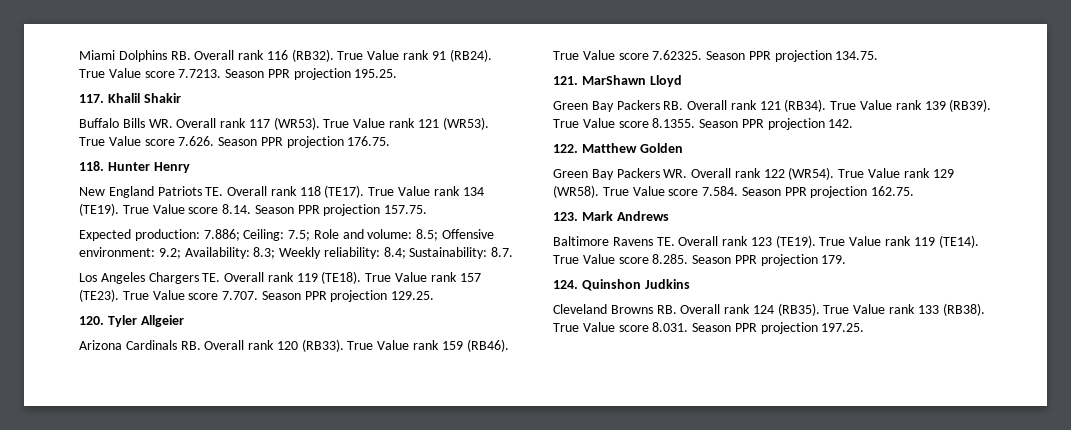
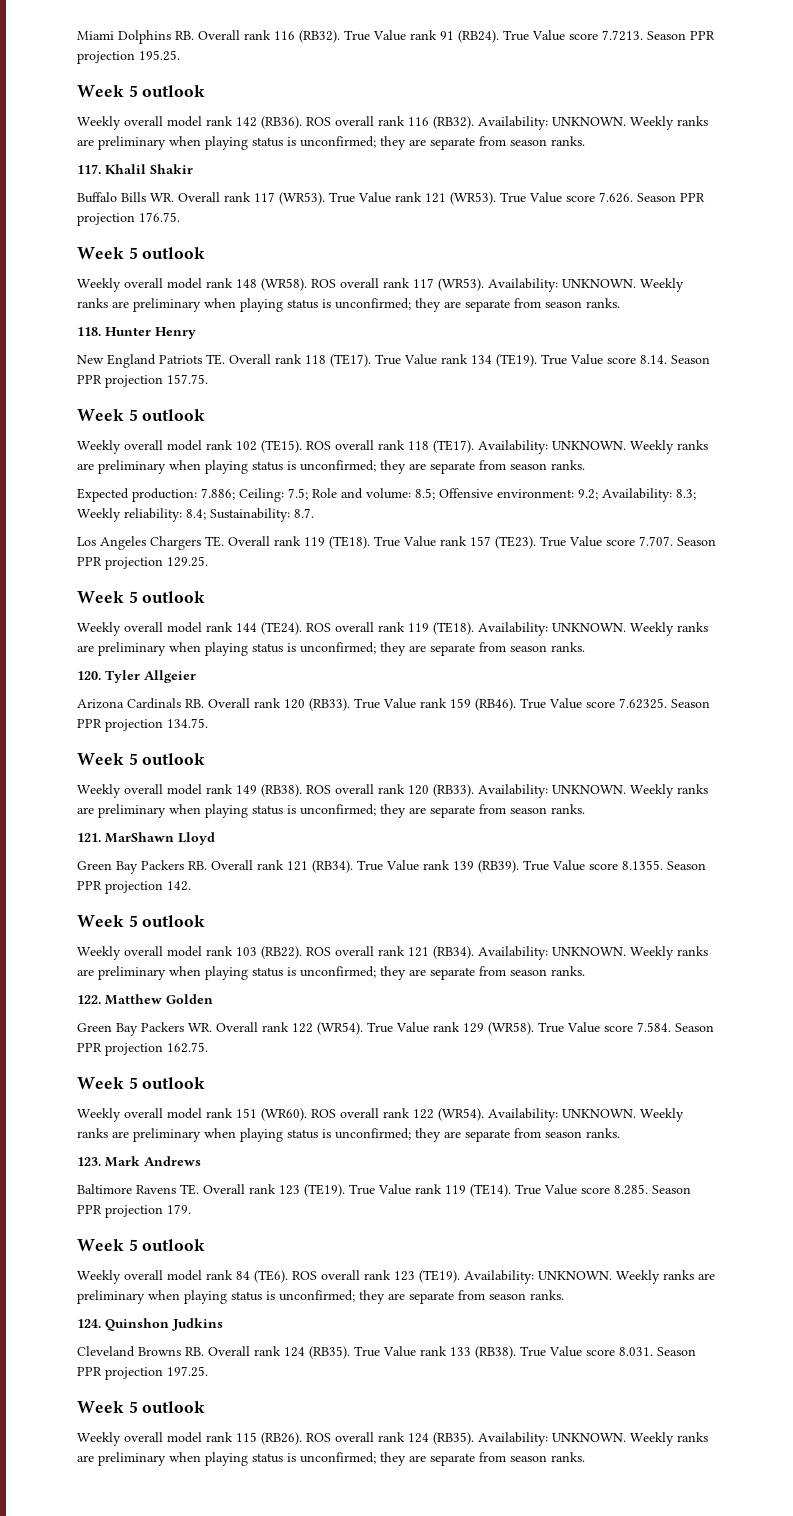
  True Value score 7.7213. Season PPR projection 195.25.
+ Week 5 outlook
+ Weekly overall model rank 142 (RB36). ROS overall rank 116 (RB32). Availability: UNKNOWN. Weekly ranks are preliminary when playing status is unconfirmed; they are separate from season ranks.
  True Value score 7.626. Season PPR projection 176.75.
+ Week 5 outlook
+ Weekly overall model rank 148 (WR58). ROS overall rank 117 (WR53). Availability: UNKNOWN. Weekly ranks are preliminary when playing status is unconfirmed; they are separate from season ranks.
  True Value score 8.14. Season PPR projection 157.75.
+ Week 5 outlook
+ Weekly overall model rank 102 (TE15). ROS overall rank 118 (TE17). Availability: UNKNOWN. Weekly ranks are preliminary when playing status is unconfirmed; they are separate from season ranks.
  True Value score 7.707. Season PPR projection 129.25.
+ Week 5 outlook
+ Weekly overall model rank 144 (TE24). ROS overall rank 119 (TE18). Availability: UNKNOWN. Weekly ranks are preliminary when playing status is unconfirmed; they are separate from season ranks.
  True Value score 7.62325. Season PPR projection 134.75.
+ Week 5 outlook
+ Weekly overall model rank 149 (RB38). ROS overall rank 120 (RB33). Availability: UNKNOWN. Weekly ranks are preliminary when playing status is unconfirmed; they are separate from season ranks.
  True Value score 8.1355. Season PPR projection 142.
+ Week 5 outlook
+ Weekly overall model rank 103 (RB22). ROS overall rank 121 (RB34). Availability: UNKNOWN. Weekly ranks are preliminary when playing status is unconfirmed; they are separate from season ranks.
  True Value score 7.584. Season PPR projection 162.75.
+ Week 5 outlook
+ Weekly overall model rank 151 (WR60). ROS overall rank 122 (WR54). Availability: UNKNOWN. Weekly ranks are preliminary when playing status is unconfirmed; they are separate from season ranks.
  True Value score 8.285. Season PPR projection 179.
+ Week 5 outlook
+ Weekly overall model rank 84 (TE6). ROS overall rank 123 (TE19). Availability: UNKNOWN. Weekly ranks are preliminary when playing status is unconfirmed; they are separate from season ranks.
  True Value score 8.031. Season PPR projection 197.25.
+ Week 5 outlook
+ Weekly overall model rank 115 (RB26). ROS overall rank 124 (RB35). Availability: UNKNOWN. Weekly ranks are preliminary when playing status is unconfirmed; they are separate from season ranks.

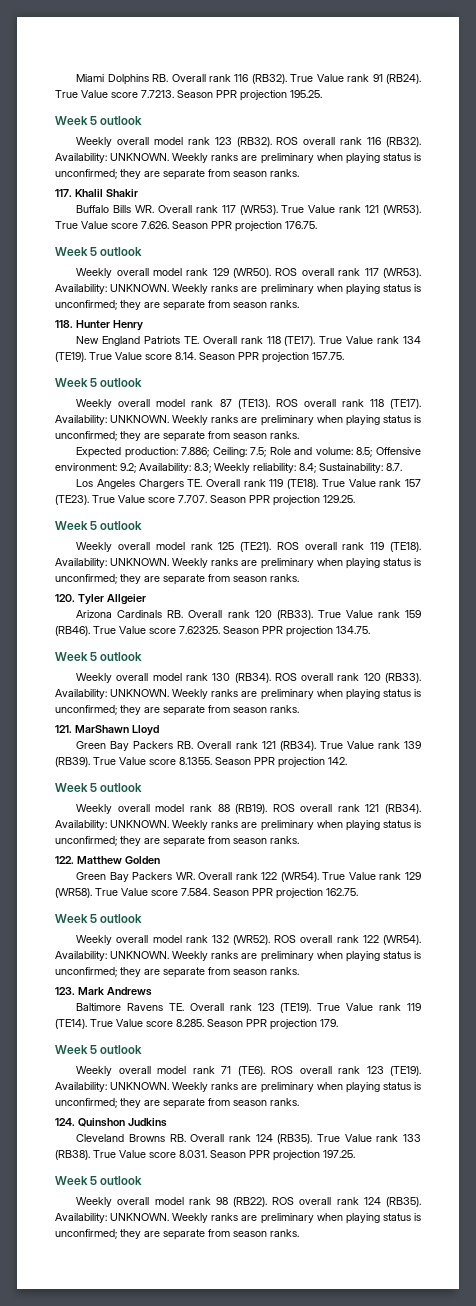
- Weekly overall model rank 142 (RB36).
+ Weekly overall model rank 123 (RB32).
- Weekly overall model rank 148 (WR58).
+ Weekly overall model rank 129 (WR50).
- Weekly overall model rank 102 (TE15).
+ Weekly overall model rank 87 (TE13).
- Weekly overall model rank 144 (TE24).
+ Weekly overall model rank 125 (TE21).
- Weekly overall model rank 149 (RB38).
+ Weekly overall model rank 130 (RB34).
- Weekly overall model rank 103 (RB22).
+ Weekly overall model rank 88 (RB19).
- Weekly overall model rank 151 (WR60).
+ Weekly overall model rank 132 (WR52).
- Weekly overall model rank 84 (TE6).
+ Weekly overall model rank 71 (TE6).
- Weekly overall model rank 115 (RB26).
+ Weekly overall model rank 98 (RB22).

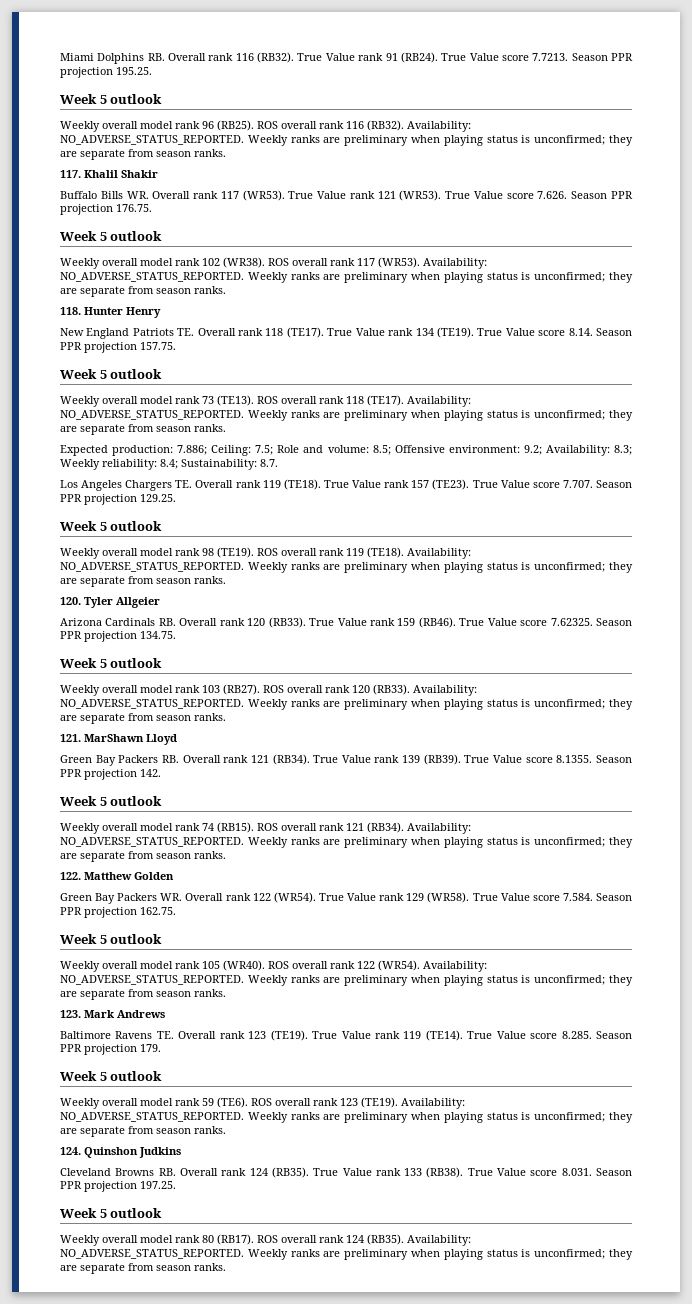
- Weekly overall model rank 123 (RB32).
+ Weekly overall model rank 96 (RB25).
- ROS overall rank 116 (RB32). Availability: UNKNOWN.
+ ROS overall rank 116 (RB32). Availability: NO_ADVERSE_STATUS_REPORTED.
- Weekly overall model rank 129 (WR50).
+ Weekly overall model rank 102 (WR38).
- ROS overall rank 117 (WR53). Availability: UNKNOWN.
+ ROS overall rank 117 (WR53). Availability: NO_ADVERSE_STATUS_REPORTED.
- Weekly overall model rank 87 (TE13).
+ Weekly overall model rank 73 (TE13).
- ROS overall rank 118 (TE17). Availability: UNKNOWN.
+ ROS overall rank 118 (TE17). Availability: NO_ADVERSE_STATUS_REPORTED.
- Weekly overall model rank 125 (TE21).
+ Weekly overall model rank 98 (TE19).
- ROS overall rank 119 (TE18). Availability: UNKNOWN.
+ ROS overall rank 119 (TE18). Availability: NO_ADVERSE_STATUS_REPORTED.
- Weekly overall model rank 130 (RB34).
+ Weekly overall model rank 103 (RB27).
- ROS overall rank 120 (RB33). Availability: UNKNOWN.
+ ROS overall rank 120 (RB33). Availability: NO_ADVERSE_STATUS_REPORTED.
- Weekly overall model rank 88 (RB19).
+ Weekly overall model rank 74 (RB15).
- ROS overall rank 121 (RB34). Availability: UNKNOWN.
+ ROS overall rank 121 (RB34). Availability: NO_ADVERSE_STATUS_REPORTED.
- Weekly overall model rank 132 (WR52).
+ Weekly overall model rank 105 (WR40).
- ROS overall rank 122 (WR54). Availability: UNKNOWN.
+ ROS overall rank 122 (WR54). Availability: NO_ADVERSE_STATUS_REPORTED.
- Weekly overall model rank 71 (TE6).
+ Weekly overall model rank 59 (TE6).
- ROS overall rank 123 (TE19). Availability: UNKNOWN.
+ ROS overall rank 123 (TE19). Availability: NO_ADVERSE_STATUS_REPORTED.
- Weekly overall model rank 98 (RB22).
+ Weekly overall model rank 80 (RB17).
- ROS overall rank 124 (RB35). Availability: UNKNOWN.
+ ROS overall rank 124 (RB35). Availability: NO_ADVERSE_STATUS_REPORTED.

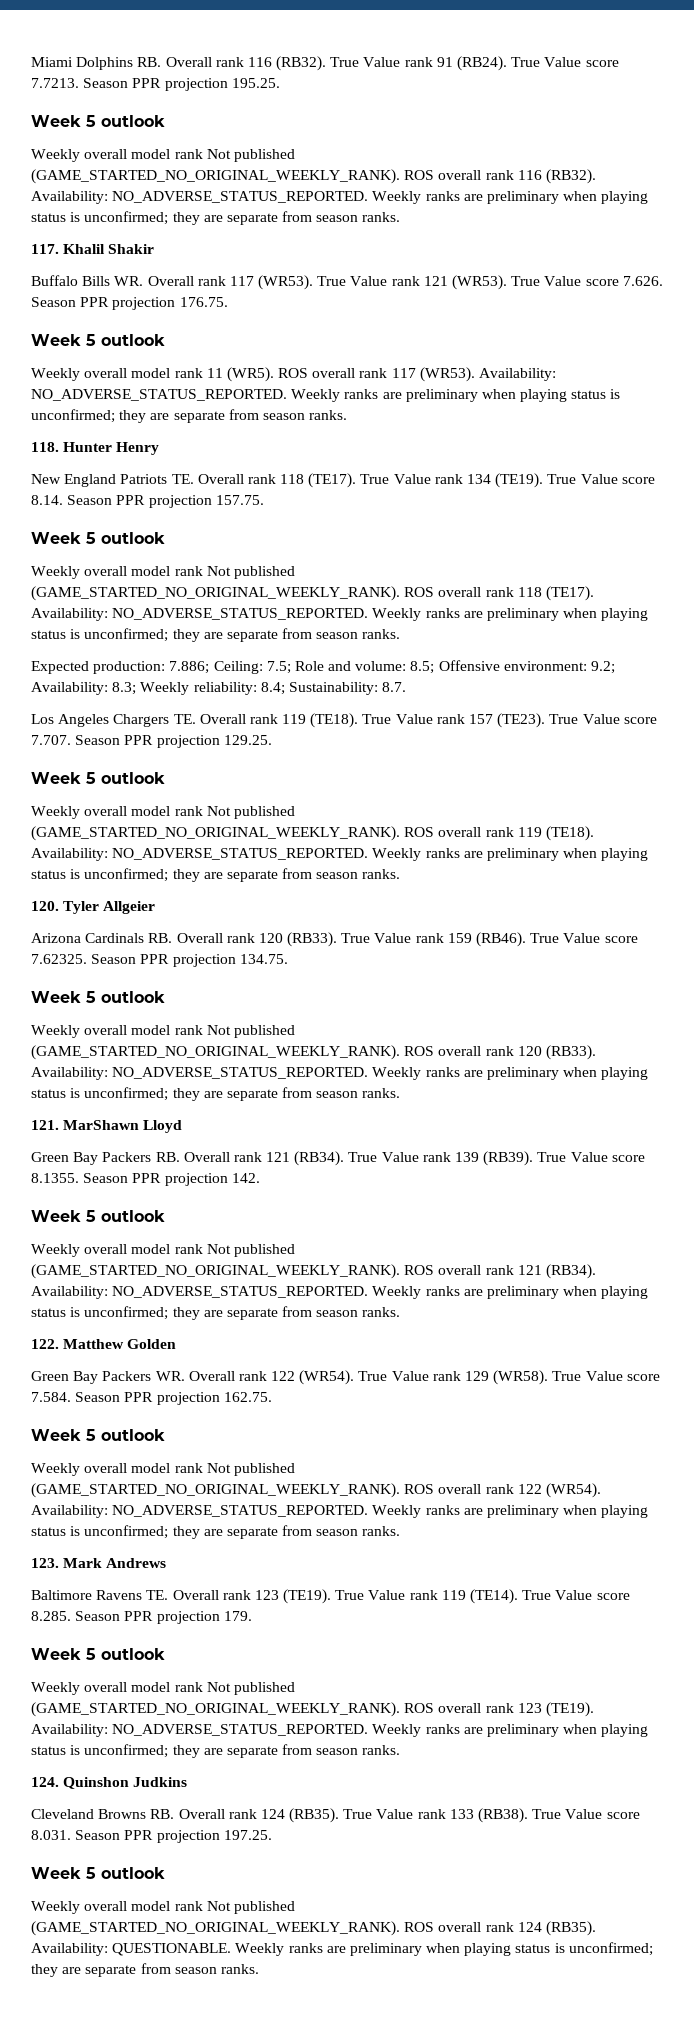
  True Value score 7.7213. Season PPR projection 195.25.
  Week 5 outlook
- Weekly overall model rank 96 (RB25).
+ Weekly overall model rank Not published (GAME_STARTED_NO_ORIGINAL_WEEKLY_RANK).
- Weekly overall model rank 102 (WR38).
+ Weekly overall model rank 11 (WR5).
  True Value score 8.14. Season PPR projection 157.75.
  Week 5 outlook
- Weekly overall model rank 73 (TE13).
+ Weekly overall model rank Not published (GAME_STARTED_NO_ORIGINAL_WEEKLY_RANK).
  True Value score 7.707. Season PPR projection 129.25.
  Week 5 outlook
- Weekly overall model rank 98 (TE19).
+ Weekly overall model rank Not published (GAME_STARTED_NO_ORIGINAL_WEEKLY_RANK).
  True Value score 7.62325. Season PPR projection 134.75.
  Week 5 outlook
- Weekly overall model rank 103 (RB27).
+ Weekly overall model rank Not published (GAME_STARTED_NO_ORIGINAL_WEEKLY_RANK).
  True Value score 8.1355. Season PPR projection 142.
  Week 5 outlook
- Weekly overall model rank 74 (RB15).
+ Weekly overall model rank Not published (GAME_STARTED_NO_ORIGINAL_WEEKLY_RANK).
  True Value score 7.584. Season PPR projection 162.75.
  Week 5 outlook
- Weekly overall model rank 105 (WR40).
+ Weekly overall model rank Not published (GAME_STARTED_NO_ORIGINAL_WEEKLY_RANK).
  True Value score 8.285. Season PPR projection 179.
  Week 5 outlook
- Weekly overall model rank 59 (TE6).
+ Weekly overall model rank Not published (GAME_STARTED_NO_ORIGINAL_WEEKLY_RANK).
  True Value score 8.031. Season PPR projection 197.25.
  Week 5 outlook
- Weekly overall model rank 80 (RB17).
+ Weekly overall model rank Not published (GAME_STARTED_NO_ORIGINAL_WEEKLY_RANK).
- ROS overall rank 124 (RB35). Availability: NO_ADVERSE_STATUS_REPORTED.
+ ROS overall rank 124 (RB35). Availability: QUESTIONABLE.

